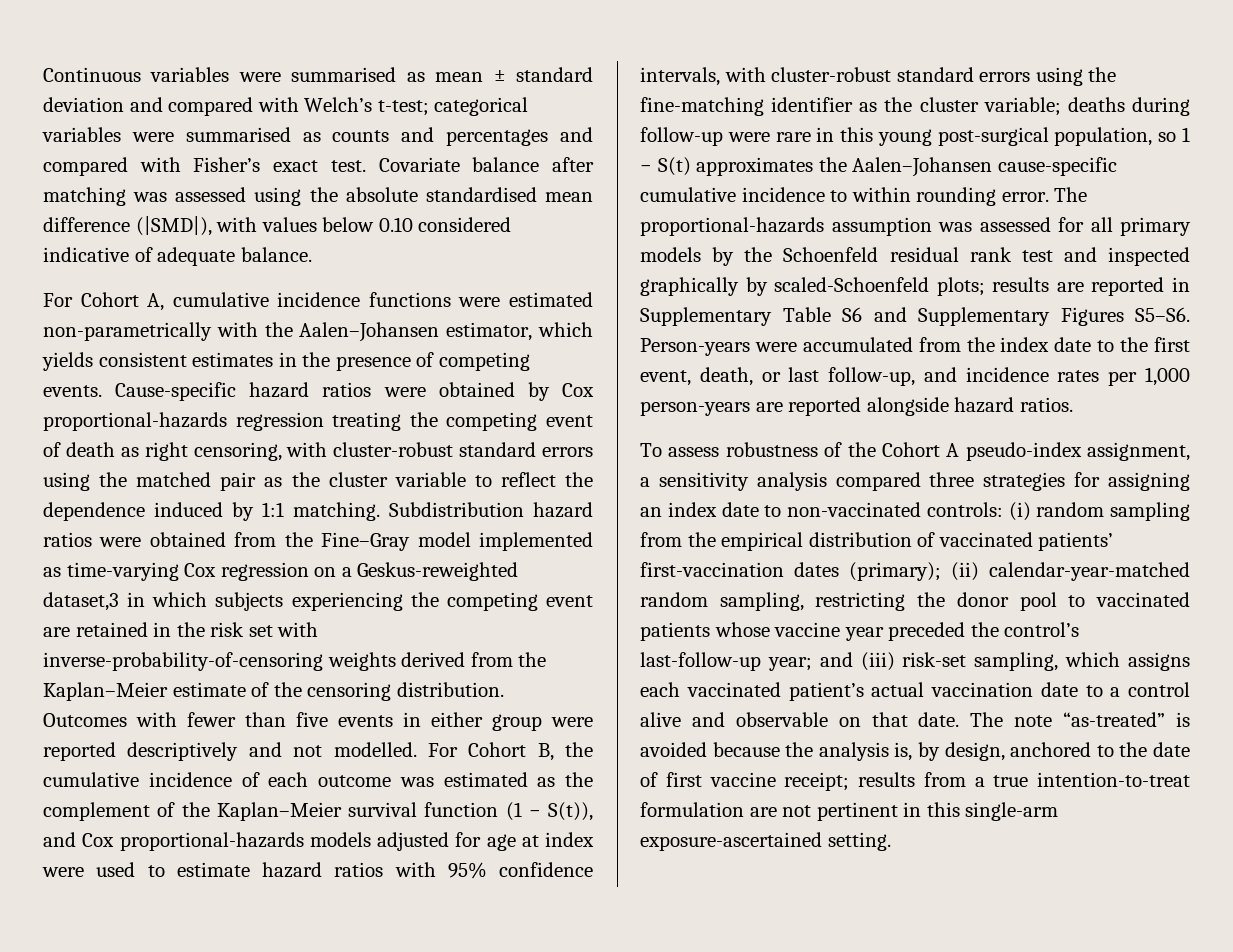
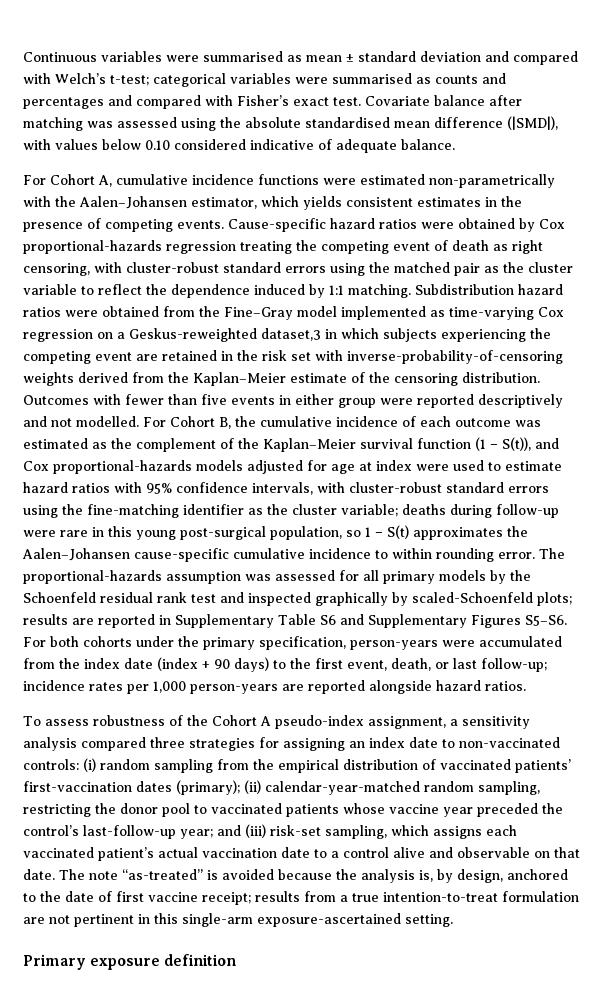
- Person-years were accumulated from the index date to the first event, death, or last follow-up, and incidence rates per 1,000 person-years are reported alongside hazard ratios.
+ For both cohorts under the primary specification, person-years were accumulated from the index date (index + 90 days) to the first event, death, or last follow-up; incidence rates per 1,000 person-years are reported alongside hazard ratios.
+ Primary exposure definition

